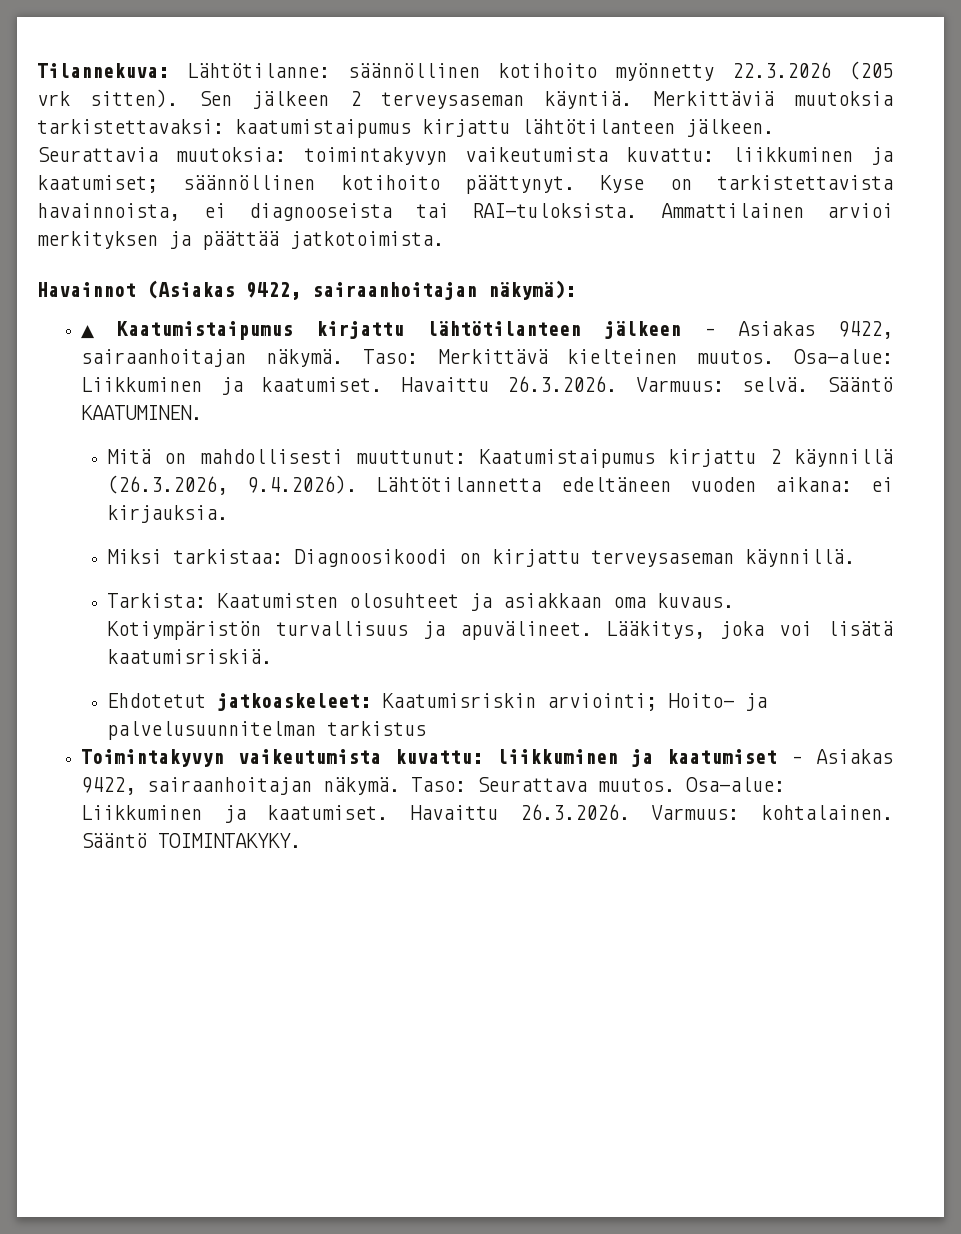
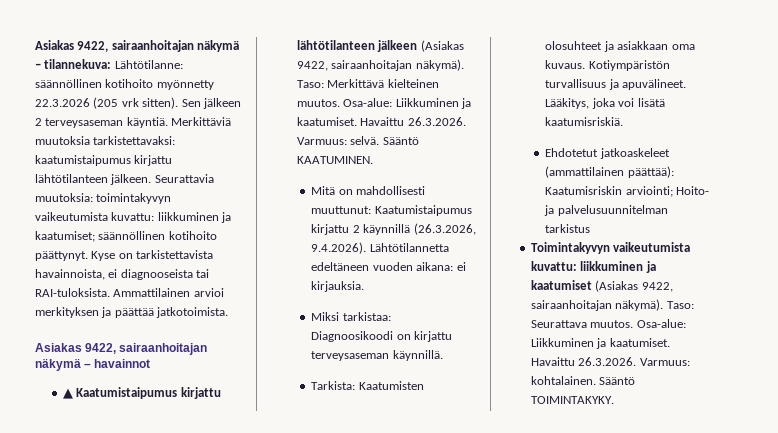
- Tilannekuva: Lähtötilanne: säännöllinen kotihoito myönnetty 22.3.2026 (205 vrk sitten).
+ Asiakas 9422, sairaanhoitajan näkymä – tilannekuva: Lähtötilanne: säännöllinen kotihoito myönnetty 22.3.2026 (205 vrk sitten).
- Havainnot (Asiakas 9422, sairaanhoitajan näkymä):
+ Asiakas 9422, sairaanhoitajan näkymä – havainnot
- ▲ Kaatumistaipumus kirjattu lähtötilanteen jälkeen – Asiakas 9422, sairaanhoitajan näkymä.
+ ▲ Kaatumistaipumus kirjattu lähtötilanteen jälkeen (Asiakas 9422, sairaanhoitajan näkymä).
- Ehdotetut jatkoaskeleet: Kaatumisriskin arviointi; Hoito- ja palvelusuunnitelman tarkistus
+ Ehdotetut jatkoaskeleet (ammattilainen päättää): Kaatumisriskin arviointi; Hoito- ja palvelusuunnitelman tarkistus
- Toimintakyvyn vaikeutumista kuvattu: liikkuminen ja kaatumiset – Asiakas 9422, sairaanhoitajan näkymä.
+ Toimintakyvyn vaikeutumista kuvattu: liikkuminen ja kaatumiset (Asiakas 9422, sairaanhoitajan näkymä).

